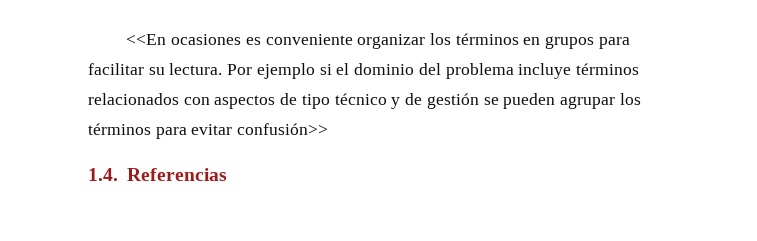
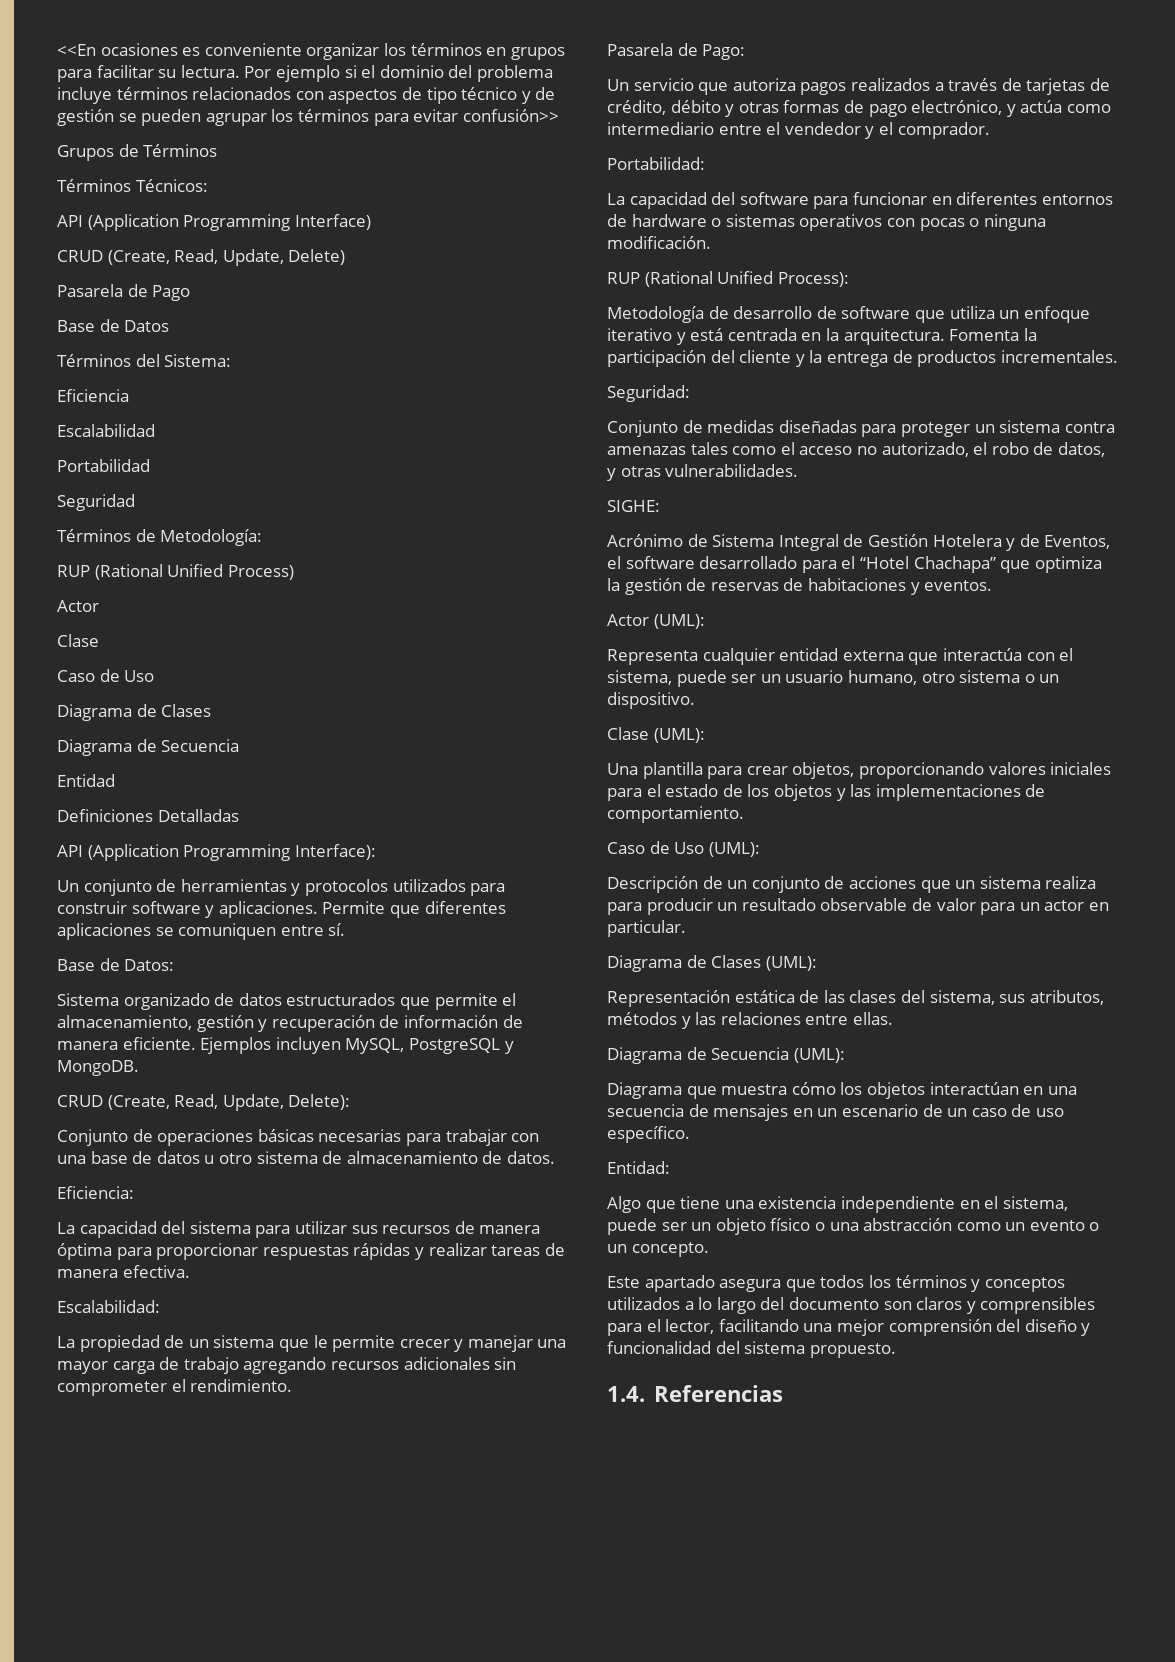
+ Grupos de Términos
+ Términos Técnicos:
+ API (Application Programming Interface)
+ CRUD (Create, Read, Update, Delete)
+ Pasarela de Pago
+ Base de Datos
+ Términos del Sistema:
+ Eficiencia
+ Escalabilidad
+ Portabilidad
+ Seguridad
+ Términos de Metodología:
+ RUP (Rational Unified Process)
+ Actor
+ Clase
+ Caso de Uso
+ Diagrama de Clases
+ Diagrama de Secuencia
+ Entidad
+ Definiciones Detalladas
+ API (Application Programming Interface):
+ Un conjunto de herramientas y protocolos utilizados para construir software y aplicaciones. Permite que diferentes aplicaciones se comuniquen entre sí.
+ Base de Datos:
+ Sistema organizado de datos estructurados que permite el almacenamiento, gestión y recuperación de información de manera eficiente. Ejemplos incluyen MySQL, PostgreSQL y MongoDB.
+ CRUD (Create, Read, Update, Delete):
+ Conjunto de operaciones básicas necesarias para trabajar con una base de datos u otro sistema de almacenamiento de datos.
+ Eficiencia:
+ La capacidad del sistema para utilizar sus recursos de manera óptima para proporcionar respuestas rápidas y realizar tareas de manera efectiva.
+ Escalabilidad:
+ La propiedad de un sistema que le permite crecer y manejar una mayor carga de trabajo agregando recursos adicionales sin comprometer el rendimiento.
+ Pasarela de Pago:
+ Un servicio que autoriza pagos realizados a través de tarjetas de crédito, débito y otras formas de pago electrónico, y actúa como intermediario entre el vendedor y el comprador.
+ Portabilidad:
+ La capacidad del software para funcionar en diferentes entornos de hardware o sistemas operativos con pocas o ninguna modificación.
+ RUP (Rational Unified Process):
+ Metodología de desarrollo de software que utiliza un enfoque iterativo y está centrada en la arquitectura. Fomenta la participación del cliente y la entrega de productos incrementales.
+ Seguridad:
+ Conjunto de medidas diseñadas para proteger un sistema contra amenazas tales como el acceso no autorizado, el robo de datos, y otras vulnerabilidades.
+ SIGHE:
+ Acrónimo de Sistema Integral de Gestión Hotelera y de Eventos, el software desarrollado para el “Hotel Chachapa” que optimiza la gestión de reservas de habitaciones y eventos.
+ Actor (UML):
+ Representa cualquier entidad externa que interactúa con el sistema, puede ser un usuario humano, otro sistema o un dispositivo.
+ Clase (UML):
+ Una plantilla para crear objetos, proporcionando valores iniciales para el estado de los objetos y las implementaciones de comportamiento.
+ Caso de Uso (UML):
+ Descripción de un conjunto de acciones que un sistema realiza para producir un resultado observable de valor para un actor en particular.
+ Diagrama de Clases (UML):
+ Representación estática de las clases del sistema, sus atributos, métodos y las relaciones entre ellas.
+ Diagrama de Secuencia (UML):
+ Diagrama que muestra cómo los objetos interactúan en una secuencia de mensajes en un escenario de un caso de uso específico.
+ Entidad:
+ Algo que tiene una existencia independiente en el sistema, puede ser un objeto físico o una abstracción como un evento o un concepto.
+ Este apartado asegura que todos los términos y conceptos utilizados a lo largo del documento son claros y comprensibles para el lector, facilitando una mejor comprensión del diseño y funcionalidad del sistema propuesto.

